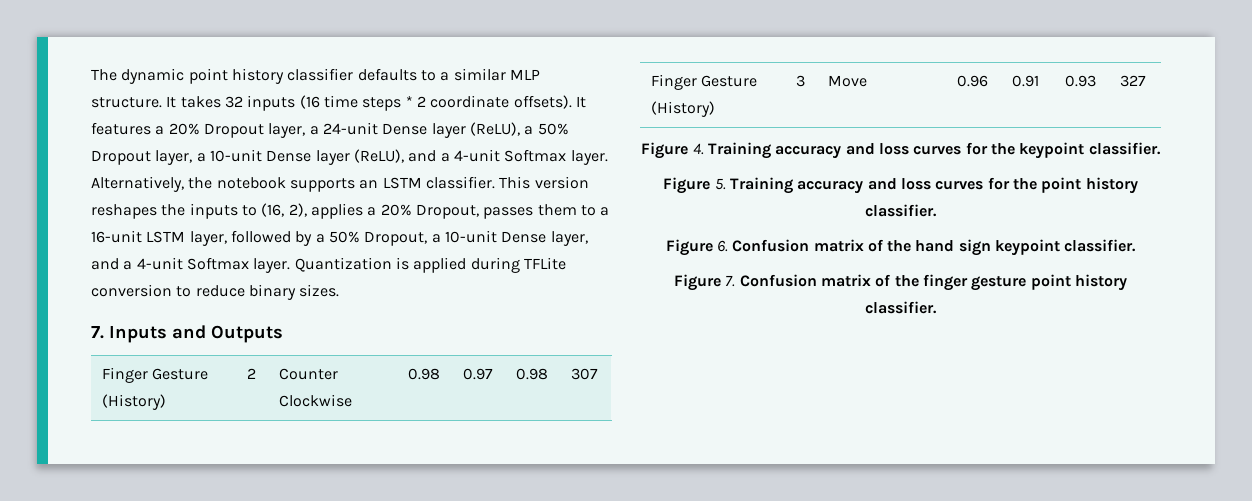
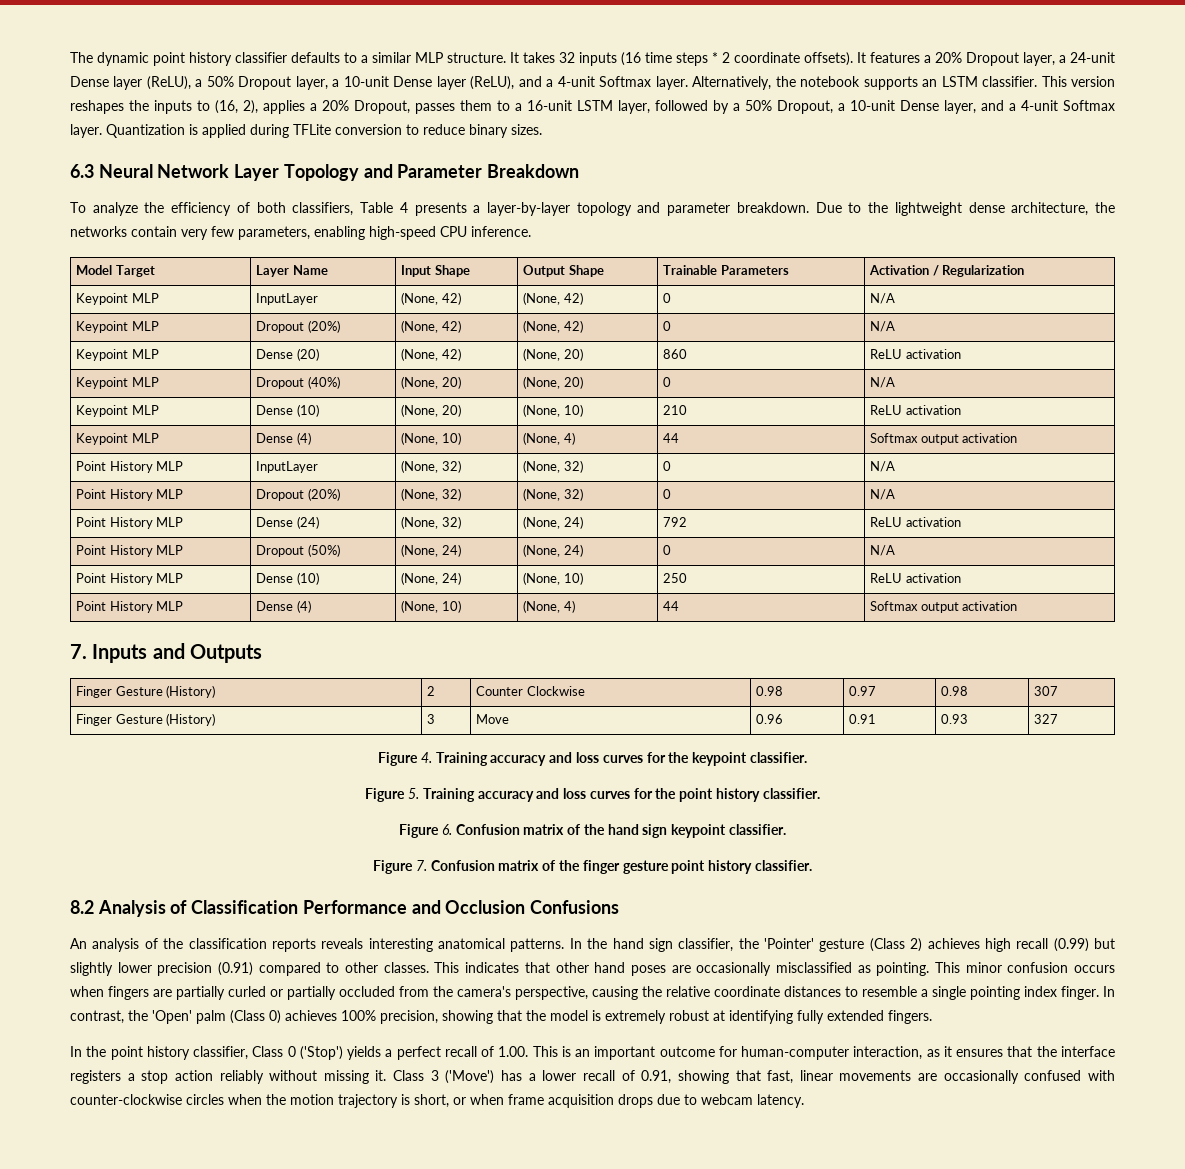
+ 6.3 Neural Network Layer Topology and Parameter Breakdown
+ To analyze the efficiency of both classifiers, Table 4 presents a layer-by-layer topology and parameter breakdown. Due to the lightweight dense architecture, the networks contain very few parameters, enabling high-speed CPU inference.
+ Model Target | Layer Name | Input Shape | Output Shape | Trainable Parameters | Activation / Regularization
+ Keypoint MLP | InputLayer | (None, 42) | (None, 42) | 0 | N/A
+ Keypoint MLP | Dropout (20%) | (None, 42) | (None, 42) | 0 | N/A
+ Keypoint MLP | Dense (20) | (None, 42) | (None, 20) | 860 | ReLU activation
+ Keypoint MLP | Dropout (40%) | (None, 20) | (None, 20) | 0 | N/A
+ Keypoint MLP | Dense (10) | (None, 20) | (None, 10) | 210 | ReLU activation
+ Keypoint MLP | Dense (4) | (None, 10) | (None, 4) | 44 | Softmax output activation
+ Point History MLP | InputLayer | (None, 32) | (None, 32) | 0 | N/A
+ Point History MLP | Dropout (20%) | (None, 32) | (None, 32) | 0 | N/A
+ Point History MLP | Dense (24) | (None, 32) | (None, 24) | 792 | ReLU activation
+ Point History MLP | Dropout (50%) | (None, 24) | (None, 24) | 0 | N/A
+ Point History MLP | Dense (10) | (None, 24) | (None, 10) | 250 | ReLU activation
+ Point History MLP | Dense (4) | (None, 10) | (None, 4) | 44 | Softmax output activation
+ 8.2 Analysis of Classification Performance and Occlusion Confusions
+ An analysis of the classification reports reveals interesting anatomical patterns. In the hand sign classifier, the 'Pointer' gesture (Class 2) achieves high recall (0.99) but slightly lower precision (0.91) compared to other classes. This indicates that other hand poses are occasionally misclassified as pointing. This minor confusion occurs when fingers are partially curled or partially occluded from the camera's perspective, causing the relative coordinate distances to resemble a single pointing index finger. In contrast, the 'Open' palm (Class 0) achieves 100% precision, showing that the model is extremely robust at identifying fully extended fingers.
+ In the point history classifier, Class 0 ('Stop') yields a perfect recall of 1.00. This is an important outcome for human-computer interaction, as it ensures that the interface registers a stop action reliably without missing it. Class 3 ('Move') has a lower recall of 0.91, showing that fast, linear movements are occasionally confused with counter-clockwise circles when the motion trajectory is short, or when frame acquisition drops due to webcam latency.

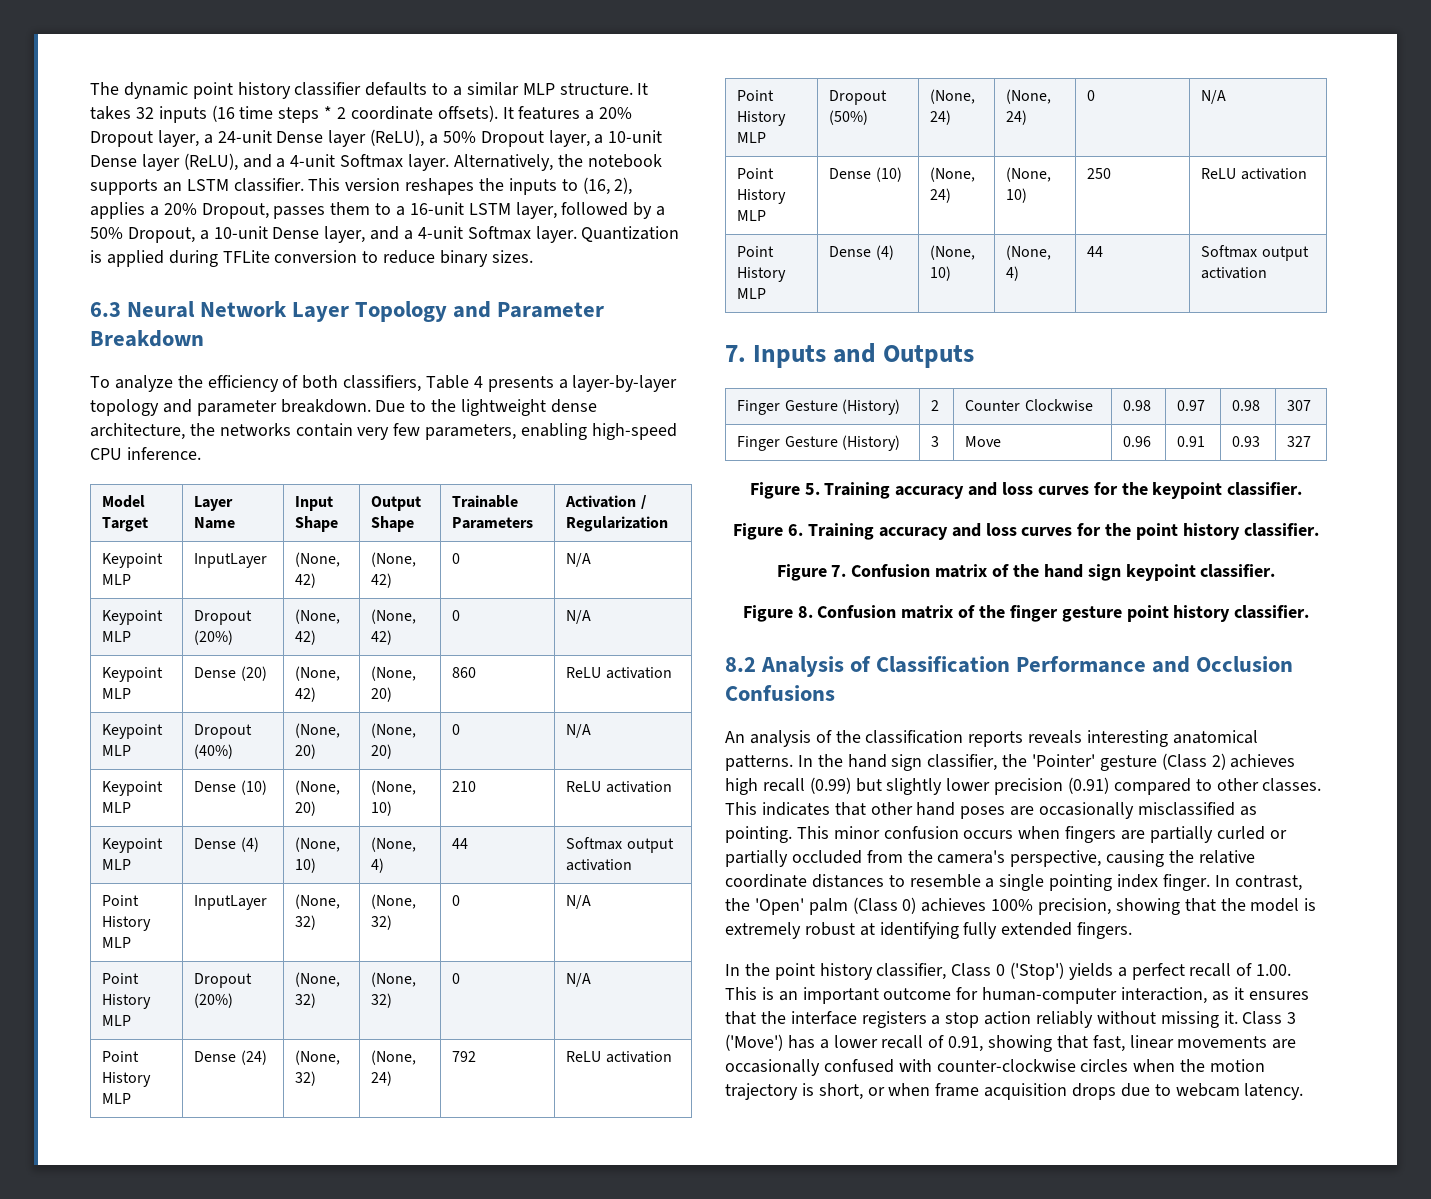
- Figure 4. Training accuracy and loss curves for the keypoint classifier.
+ Figure 5. Training accuracy and loss curves for the keypoint classifier.
- Figure 5. Training accuracy and loss curves for the point history classifier.
+ Figure 6. Training accuracy and loss curves for the point history classifier.
- Figure 6. Confusion matrix of the hand sign keypoint classifier.
+ Figure 7. Confusion matrix of the hand sign keypoint classifier.
- Figure 7. Confusion matrix of the finger gesture point history classifier.
+ Figure 8. Confusion matrix of the finger gesture point history classifier.

